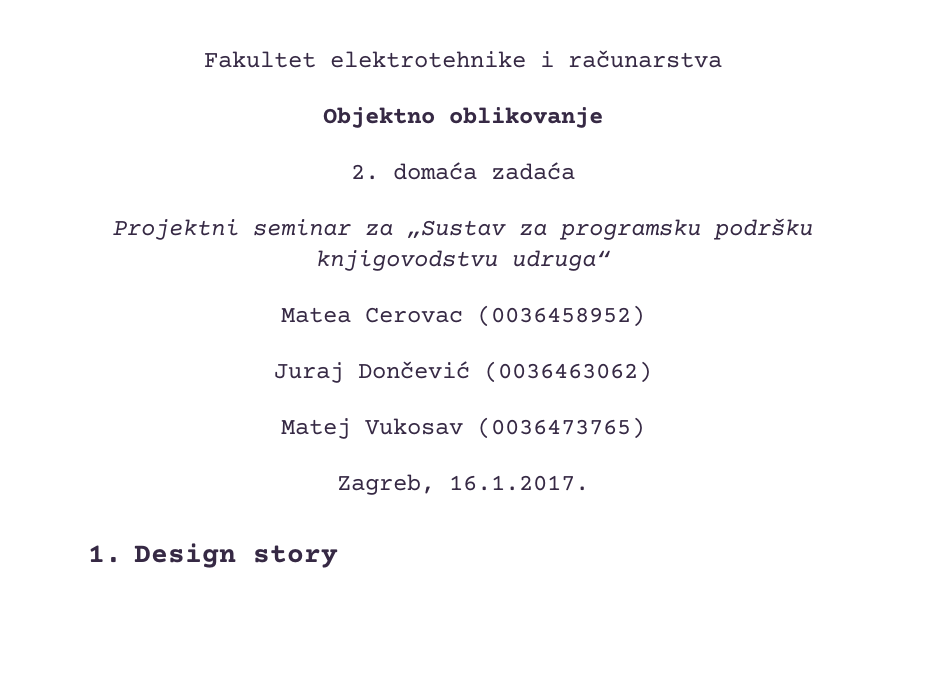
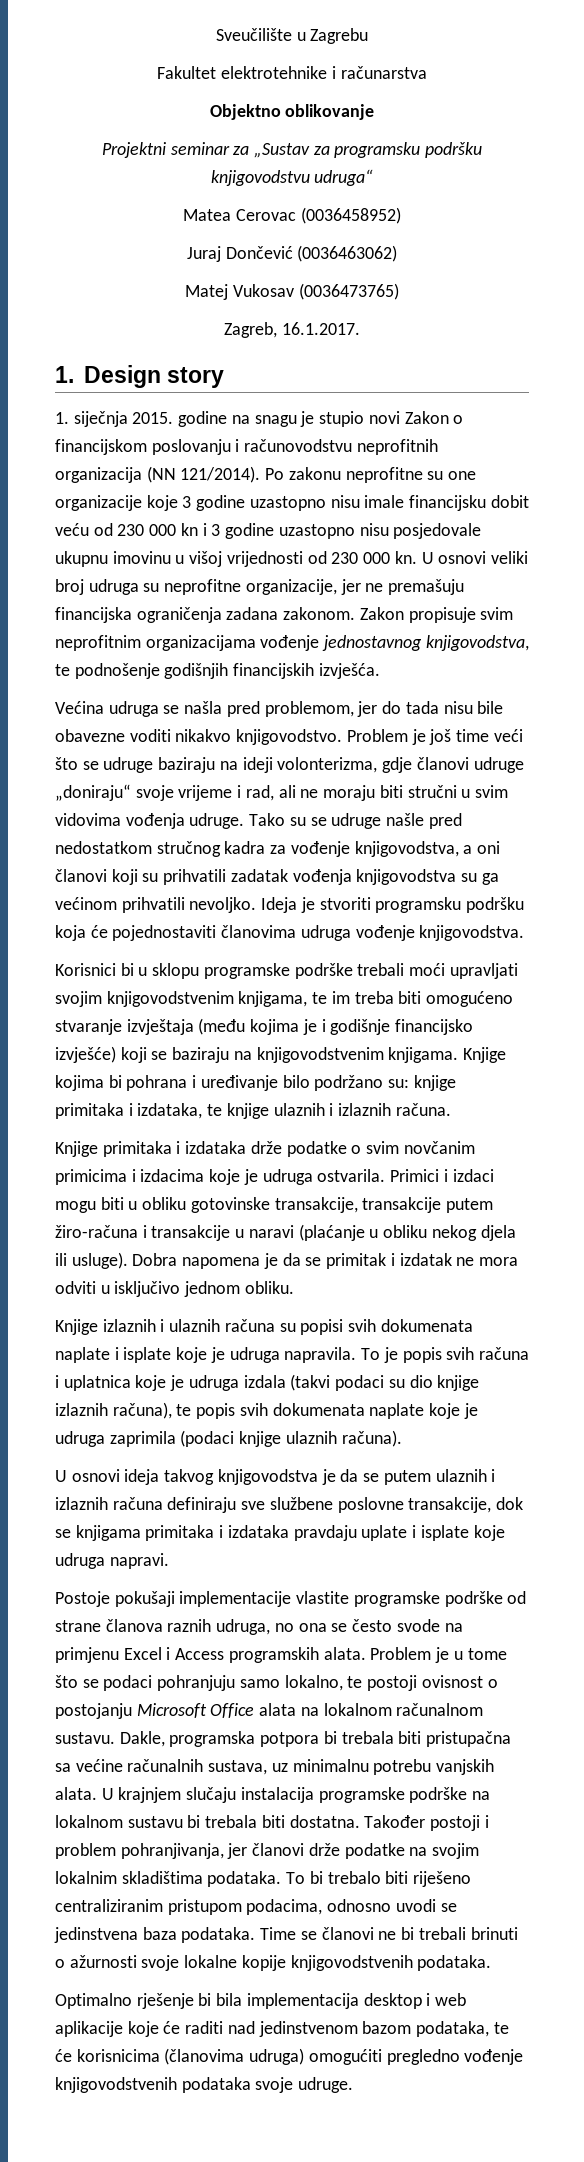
+ Sveučilište u Zagrebu
- 2. domaća zadaća
+ 1. siječnja 2015. godine na snagu je stupio novi Zakon o financijskom poslovanju i računovodstvu neprofitnih organizacija (NN 121/2014). Po zakonu neprofitne su one organizacije koje 3 godine uzastopno nisu imale financijsku dobit veću od 230 000 kn i 3 godine uzastopno nisu posjedovale ukupnu imovinu u višoj vrijednosti od 230 000 kn. U osnovi veliki broj udruga su neprofitne organizacije, jer ne premašuju financijska ograničenja zadana zakonom. Zakon propisuje svim neprofitnim organizacijama vođenje jednostavnog knjigovodstva, te podnošenje godišnjih financijskih izvješća.
+ Većina udruga se našla pred problemom, jer do tada nisu bile obavezne voditi nikakvo knjigovodstvo. Problem je još time veći što se udruge baziraju na ideji volonterizma, gdje članovi udruge „doniraju“ svoje vrijeme i rad, ali ne moraju biti stručni u svim vidovima vođenja udruge. Tako su se udruge našle pred nedostatkom stručnog kadra za vođenje knjigovodstva, a oni članovi koji su prihvatili zadatak vođenja knjigovodstva su ga većinom prihvatili nevoljko. Ideja je stvoriti programsku podršku koja će pojednostaviti članovima udruga vođenje knjigovodstva.
+ Korisnici bi u sklopu programske podrške trebali moći upravljati svojim knjigovodstvenim knjigama, te im treba biti omogućeno stvaranje izvještaja (među kojima je i godišnje financijsko izvješće) koji se baziraju na knjigovodstvenim knjigama. Knjige kojima bi pohrana i uređivanje bilo podržano su: knjige primitaka i izdataka, te knjige ulaznih i izlaznih računa.
+ Knjige primitaka i izdataka drže podatke o svim novčanim primicima i izdacima koje je udruga ostvarila. Primici i izdaci mogu biti u obliku gotovinske transakcije, transakcije putem žiro-računa i transakcije u naravi (plaćanje u obliku nekog djela ili usluge). Dobra napomena je da se primitak i izdatak ne mora odviti u isključivo jednom obliku.
+ Knjige izlaznih i ulaznih računa su popisi svih dokumenata naplate i isplate koje je udruga napravila. To je popis svih računa i uplatnica koje je udruga izdala (takvi podaci su dio knjige izlaznih računa), te popis svih dokumenata naplate koje je udruga zaprimila (podaci knjige ulaznih računa).
+ U osnovi ideja takvog knjigovodstva je da se putem ulaznih i izlaznih računa definiraju sve službene poslovne transakcije, dok se knjigama primitaka i izdataka pravdaju uplate i isplate koje udruga napravi.
+ Postoje pokušaji implementacije vlastite programske podrške od strane članova raznih udruga, no ona se često svode na primjenu Excel i Access programskih alata. Problem je u tome što se podaci pohranjuju samo lokalno, te postoji ovisnost o postojanju Microsoft Office alata na lokalnom računalnom sustavu. Dakle, programska potpora bi trebala biti pristupačna sa većine računalnih sustava, uz minimalnu potrebu vanjskih alata. U krajnjem slučaju instalacija programske podrške na lokalnom sustavu bi trebala biti dostatna. Također postoji i problem pohranjivanja, jer članovi drže podatke na svojim lokalnim skladištima podataka. To bi trebalo biti riješeno centraliziranim pristupom podacima, odnosno uvodi se jedinstvena baza podataka. Time se članovi ne bi trebali brinuti o ažurnosti svoje lokalne kopije knjigovodstvenih podataka.
+ Optimalno rješenje bi bila implementacija desktop i web aplikacije koje će raditi nad jedinstvenom bazom podataka, te će korisnicima (članovima udruga) omogućiti pregledno vođenje knjigovodstvenih podataka svoje udruge.

